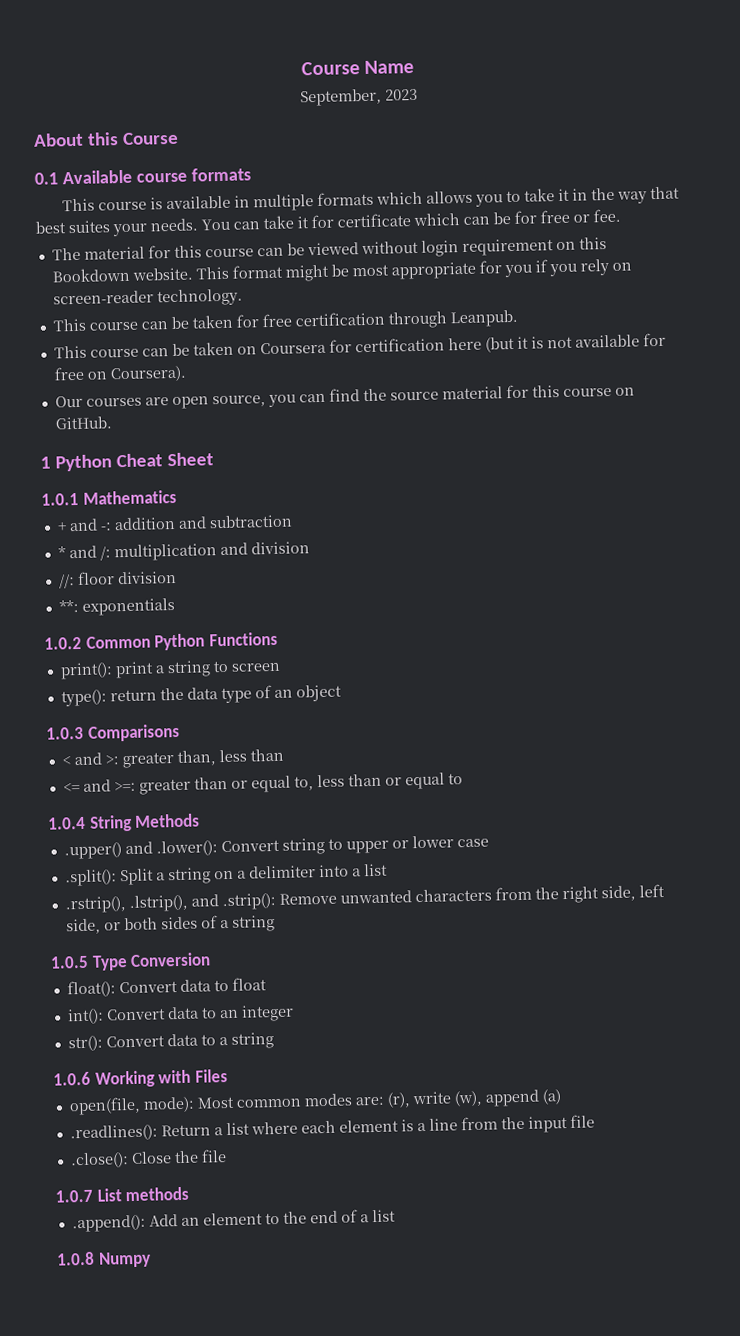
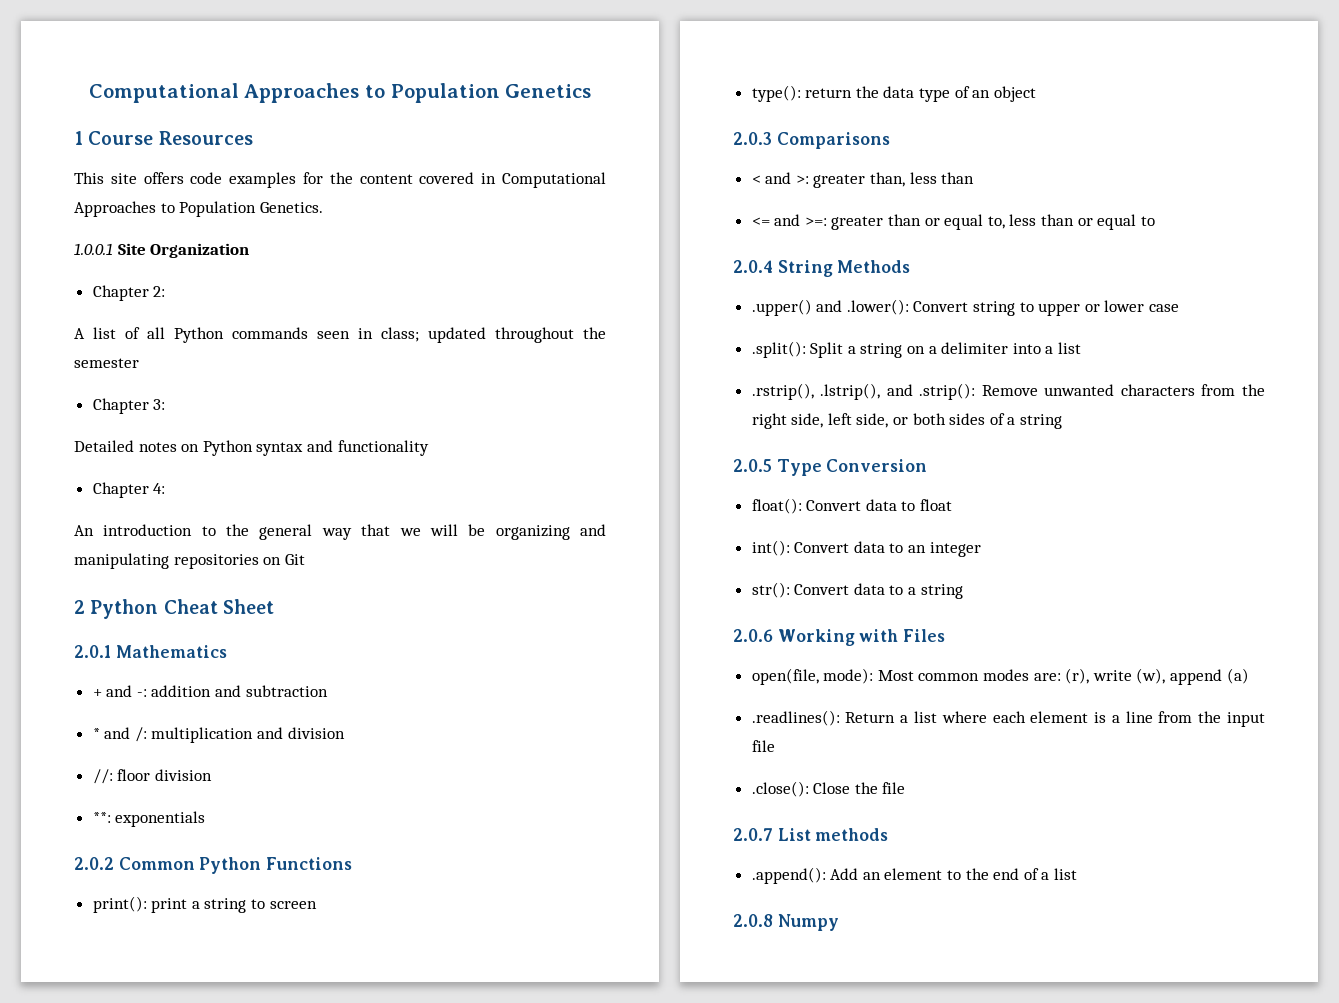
- Course Name
- September, 2023
- About this Course
- 0.1 Available course formats
- This course is available in multiple formats which allows you to take it in the way that best suites your needs. You can take it for certificate which can be for free or fee.
- The material for this course can be viewed without login requirement on this Bookdown website. This format might be most appropriate for you if you rely on screen-reader technology.
- This course can be taken for free certification through Leanpub.
- This course can be taken on Coursera for certification here (but it is not available for free on Coursera).
- Our courses are open source, you can find the source material for this course on GitHub.
- 1 Python Cheat Sheet
+ Computational Approaches to Population Genetics
+ 1 Course Resources
+ This site offers code examples for the content covered in Computational Approaches to Population Genetics.
+ 1.0.0.1 Site Organization
+ Chapter 2:
+ A list of all Python commands seen in class; updated throughout the semester
+ Chapter 3:
+ Detailed notes on Python syntax and functionality
+ Chapter 4:
+ An introduction to the general way that we will be organizing and manipulating repositories on Git
+ 2 Python Cheat Sheet
- 1.0.1 Mathematics
+ 2.0.1 Mathematics
- 1.0.2 Common Python Functions
+ 2.0.2 Common Python Functions
- 1.0.3 Comparisons
+ 2.0.3 Comparisons
- 1.0.4 String Methods
+ 2.0.4 String Methods
- 1.0.5 Type Conversion
+ 2.0.5 Type Conversion
- 1.0.6 Working with Files
+ 2.0.6 Working with Files
- 1.0.7 List methods
+ 2.0.7 List methods
- 1.0.8 Numpy
+ 2.0.8 Numpy

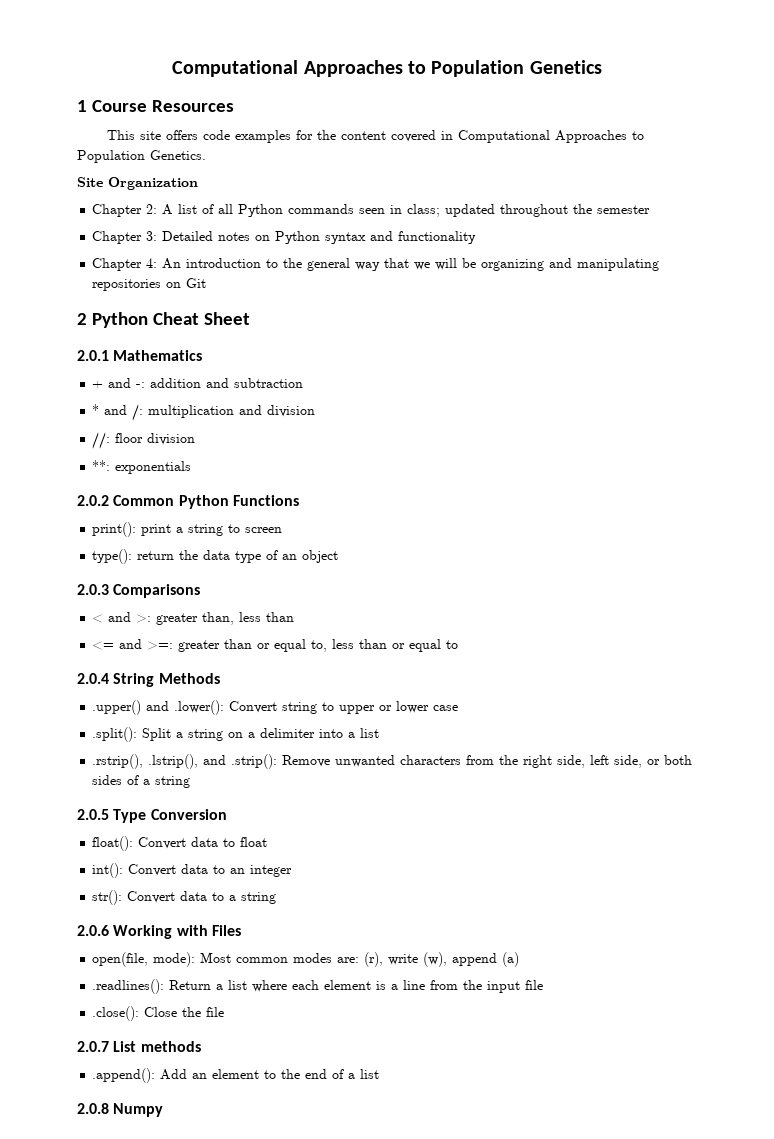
- 1.0.0.1 Site Organization
+ Site Organization
- Chapter 2:
- A list of all Python commands seen in class; updated throughout the semester
+ Chapter 2: A list of all Python commands seen in class; updated throughout the semester
- Chapter 3:
- Detailed notes on Python syntax and functionality
+ Chapter 3: Detailed notes on Python syntax and functionality
- Chapter 4:
- An introduction to the general way that we will be organizing and manipulating repositories on Git
+ Chapter 4: An introduction to the general way that we will be organizing and manipulating repositories on Git

